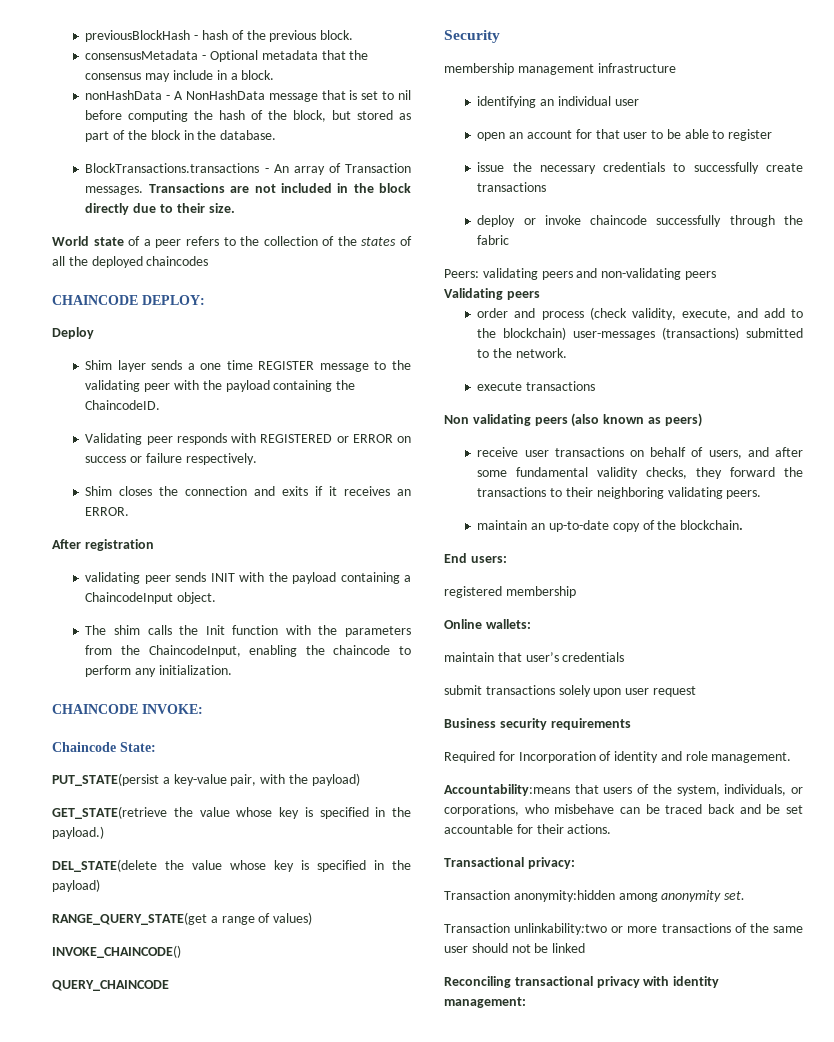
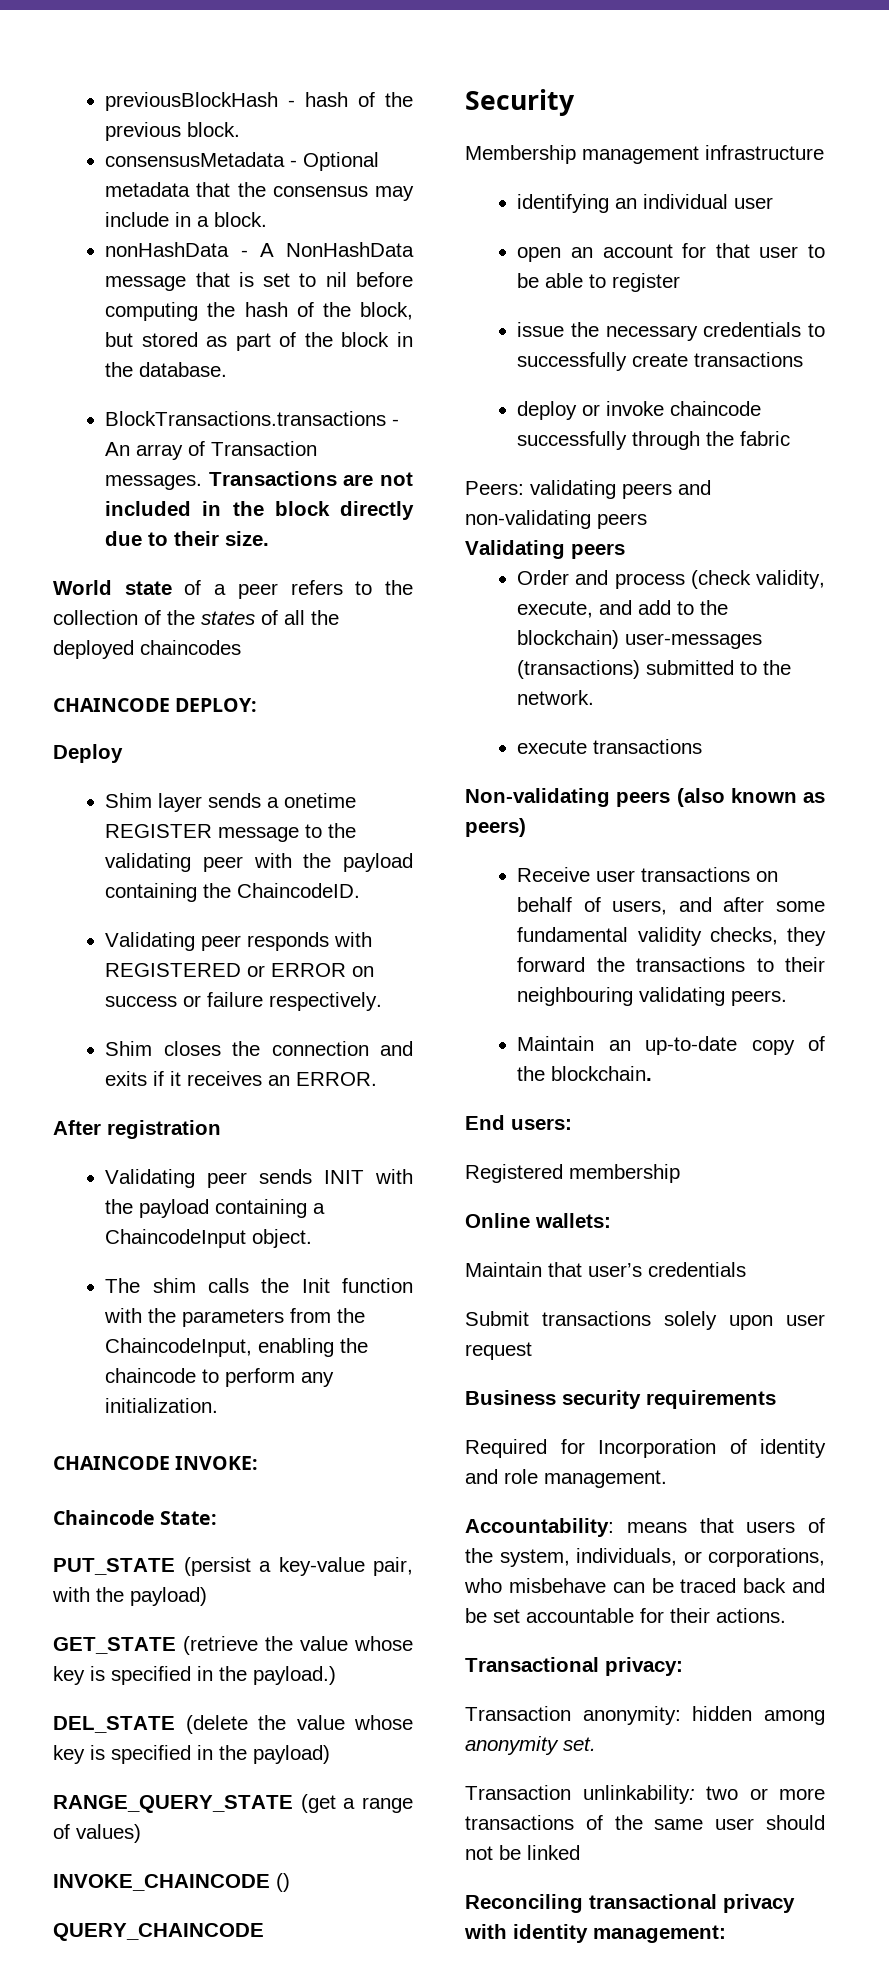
- Shim layer sends a one time REGISTER message to the validating peer with the payload containing the ChaincodeID.
+ Shim layer sends a onetime REGISTER message to the validating peer with the payload containing the ChaincodeID.
- validating peer sends INIT with the payload containing a ChaincodeInput object.
+ Validating peer sends INIT with the payload containing a ChaincodeInput object.
- PUT_STATE(persist a key-value pair, with the payload)
+ PUT_STATE (persist a key-value pair, with the payload)
- GET_STATE(retrieve the value whose key is specified in the payload.)
+ GET_STATE (retrieve the value whose key is specified in the payload.)
- DEL_STATE(delete the value whose key is specified in the payload)
+ DEL_STATE (delete the value whose key is specified in the payload)
- RANGE_QUERY_STATE(get a range of values)
+ RANGE_QUERY_STATE (get a range of values)
- INVOKE_CHAINCODE()
+ INVOKE_CHAINCODE ()
- membership management infrastructure
+ Membership management infrastructure
- order and process (check validity, execute, and add to the blockchain) user-messages (transactions) submitted to the network.
+ Order and process (check validity, execute, and add to the blockchain) user-messages (transactions) submitted to the network.
- Non validating peers (also known as peers)
+ Non-validating peers (also known as peers)
- receive user transactions on behalf of users, and after some fundamental validity checks, they forward the transactions to their neighboring validating peers.
+ Receive user transactions on behalf of users, and after some fundamental validity checks, they forward the transactions to their neighbouring validating peers.
- maintain an up-to-date copy of the blockchain.
+ Maintain an up-to-date copy of the blockchain.
- registered membership
+ Registered membership
- maintain that user’s credentials
+ Maintain that user’s credentials
- submit transactions solely upon user request
+ Submit transactions solely upon user request
- Accountability:means that users of the system, individuals, or corporations, who misbehave can be traced back and be set accountable for their actions.
+ Accountability: means that users of the system, individuals, or corporations, who misbehave can be traced back and be set accountable for their actions.
- Transaction anonymity:hidden among anonymity set.
+ Transaction anonymity: hidden among anonymity set.
- Transaction unlinkability:two or more transactions of the same user should not be linked
+ Transaction unlinkability: two or more transactions of the same user should not be linked

